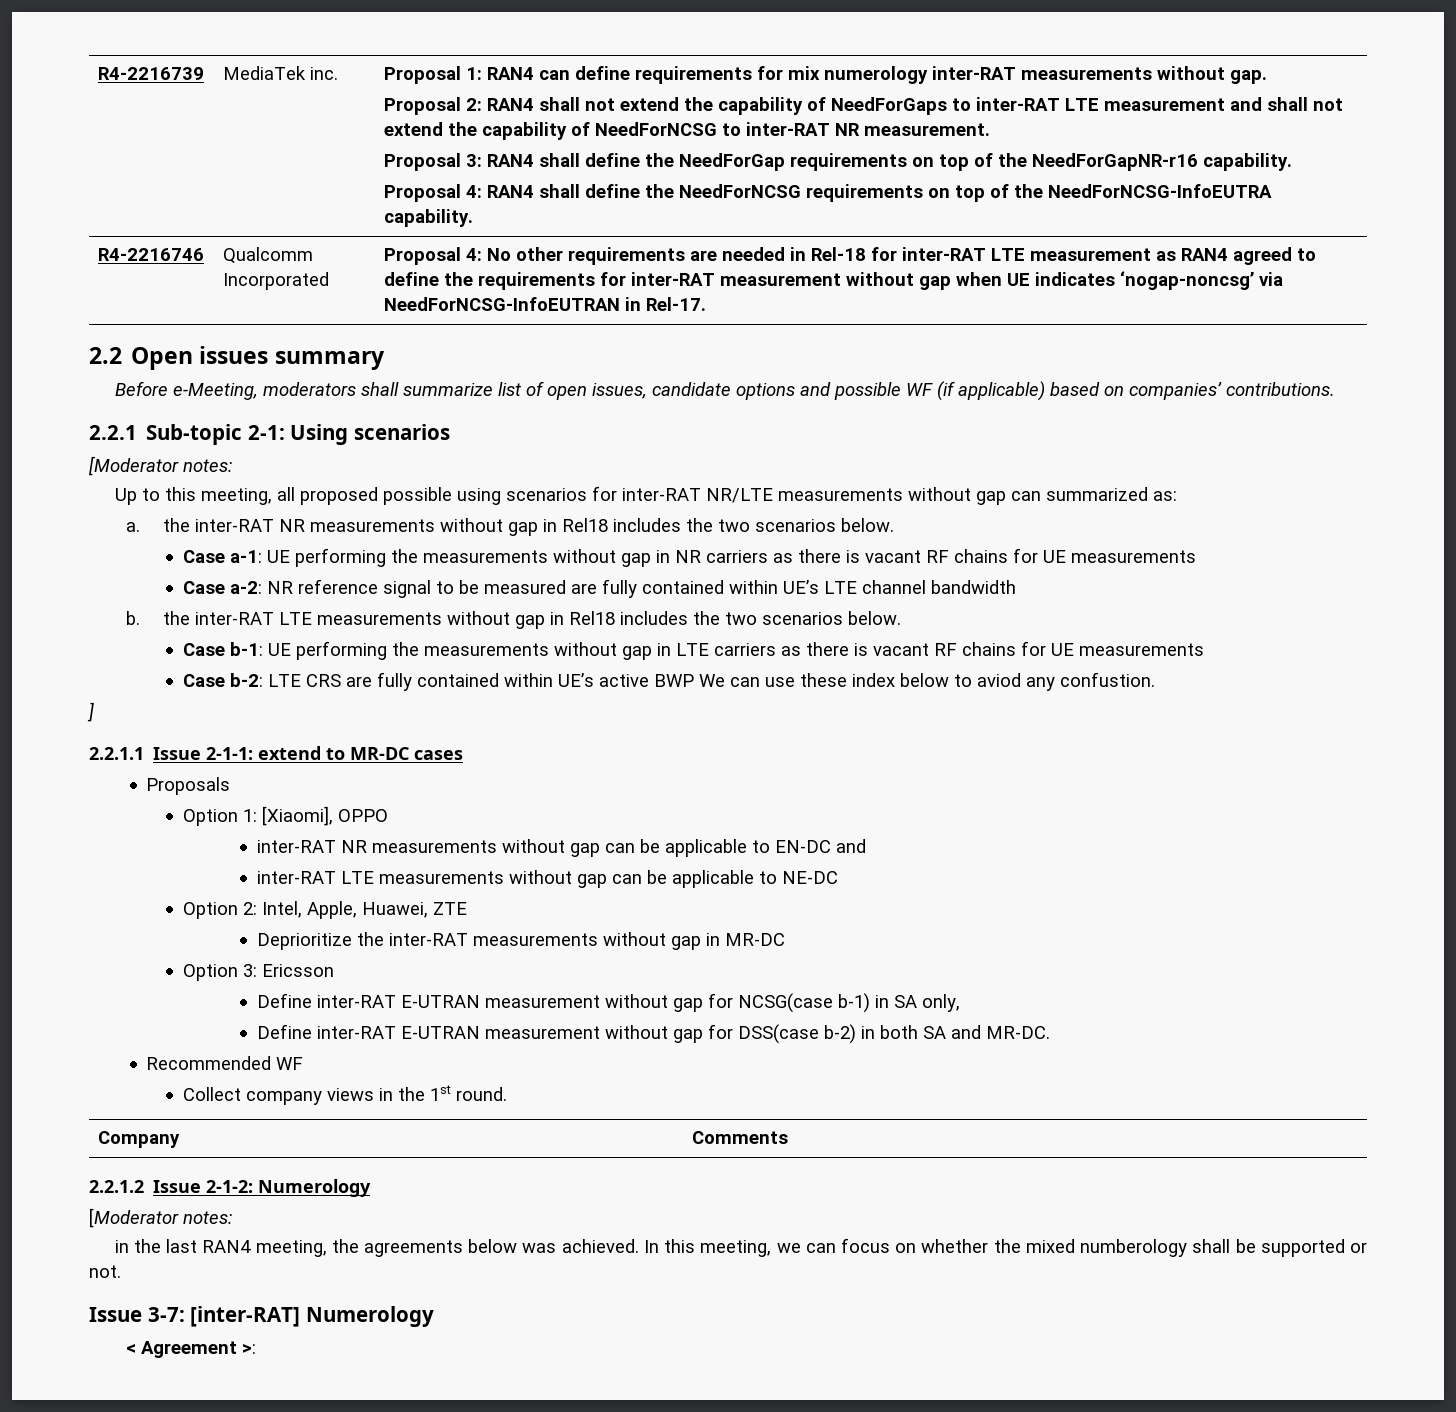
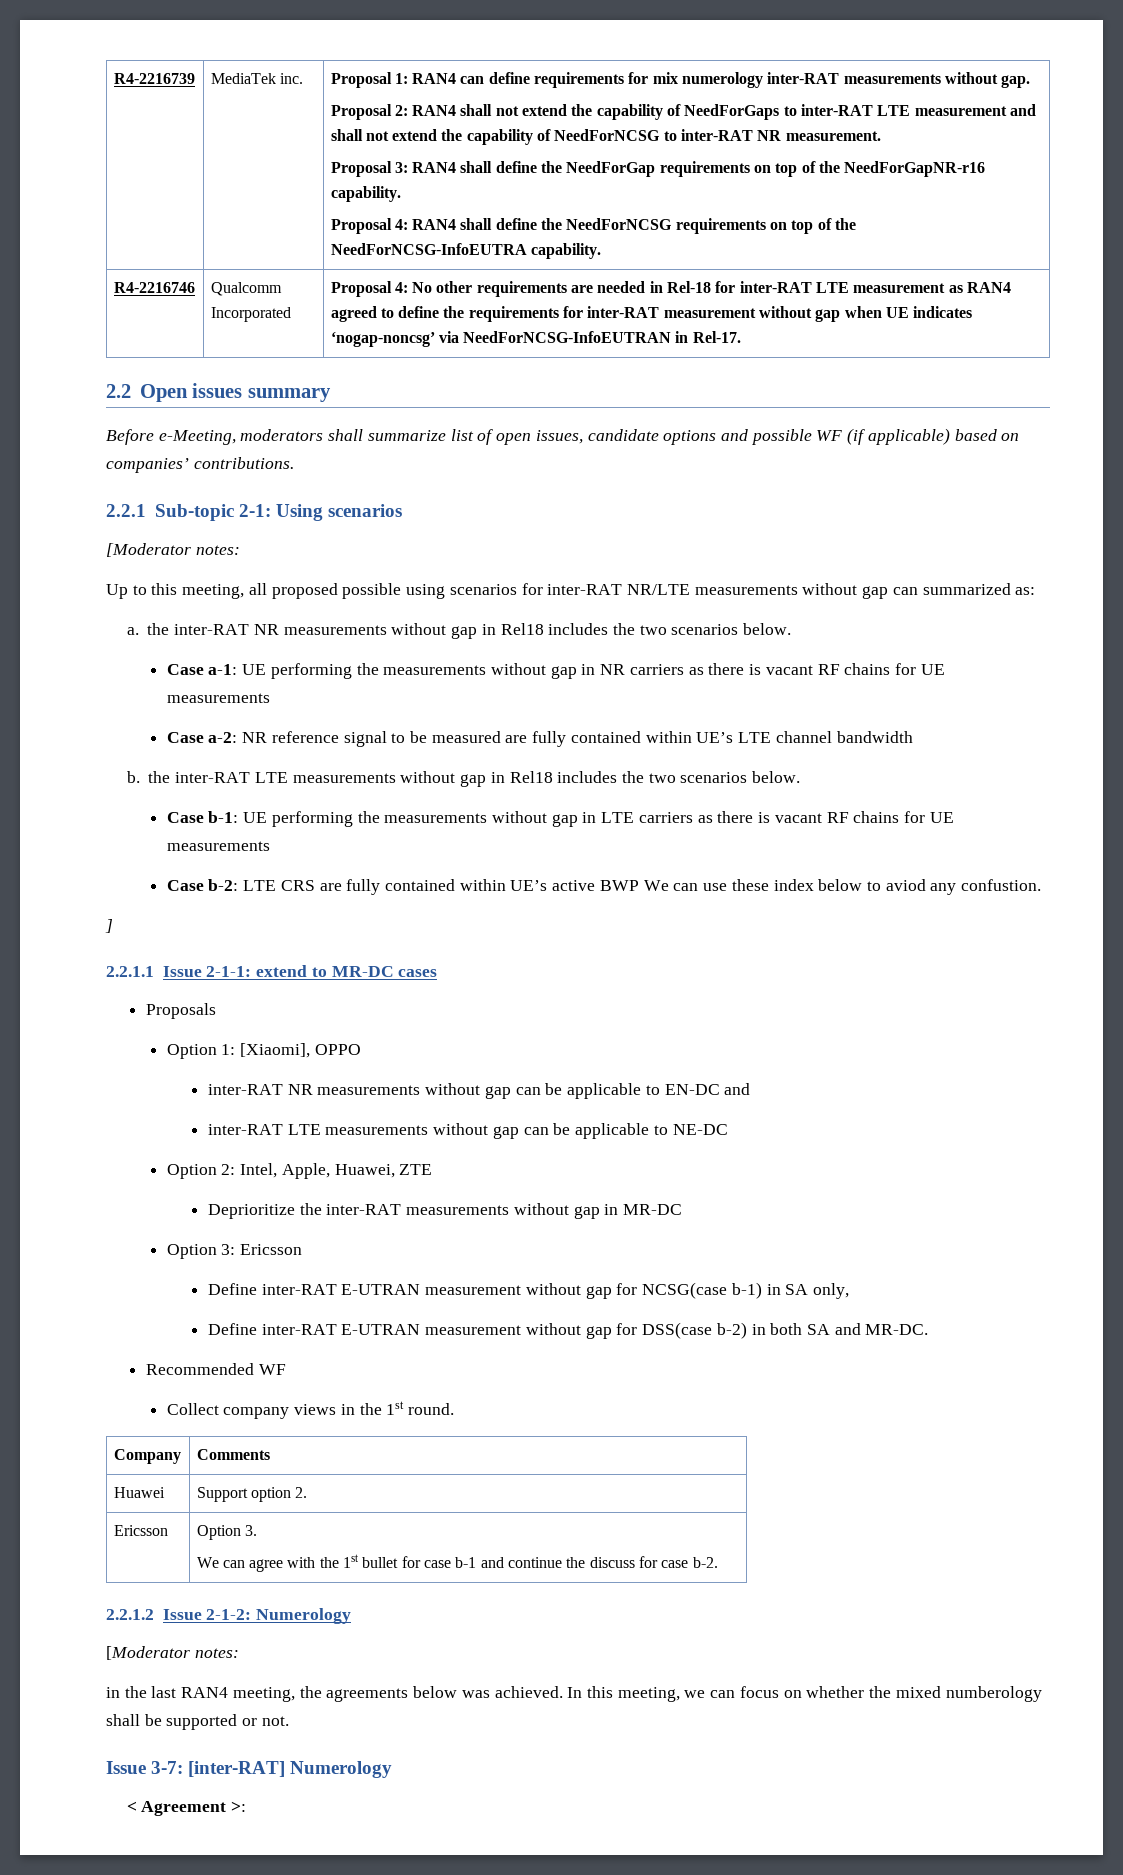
+ Huawei | Support option 2.
+ Ericsson | Option 3.
+ We can agree with the 1st bullet for case b-1 and continue the discuss for case b-2.

